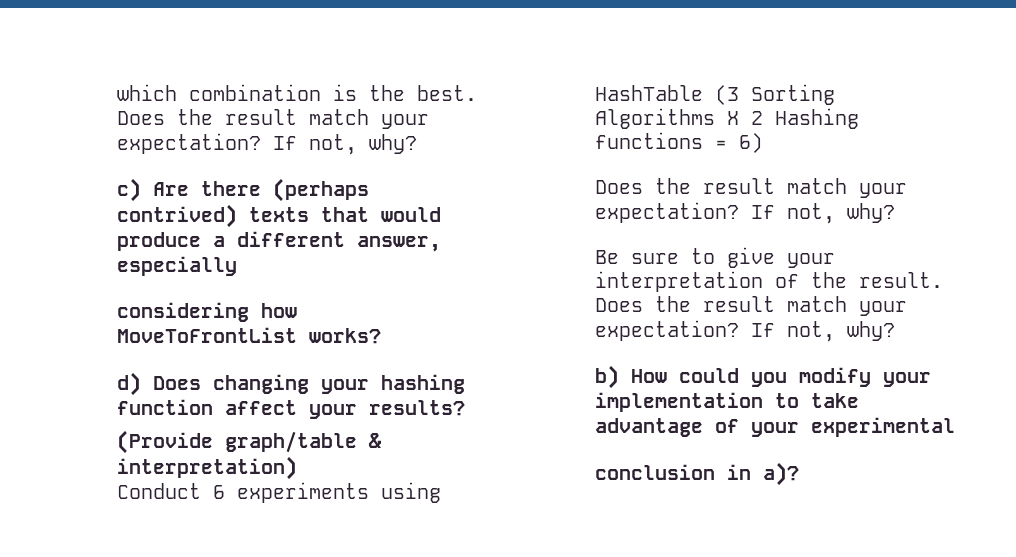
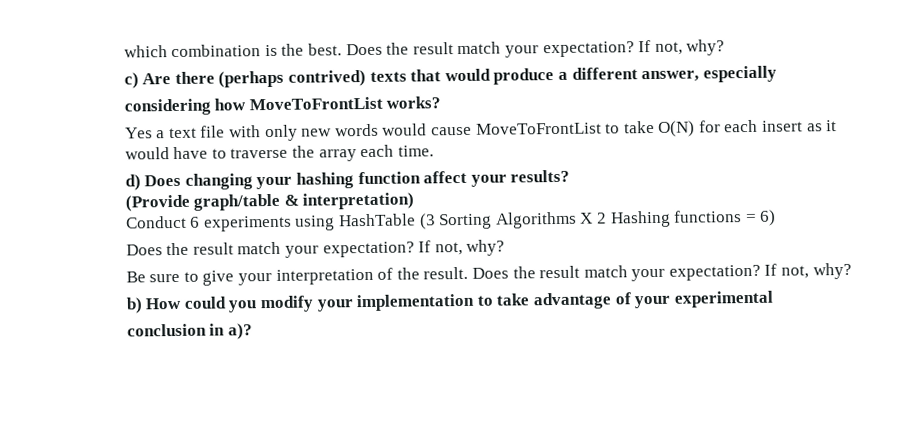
+ Yes a text file with only new words would cause MoveToFrontList to take O(N) for each insert as it would have to traverse the array each time.

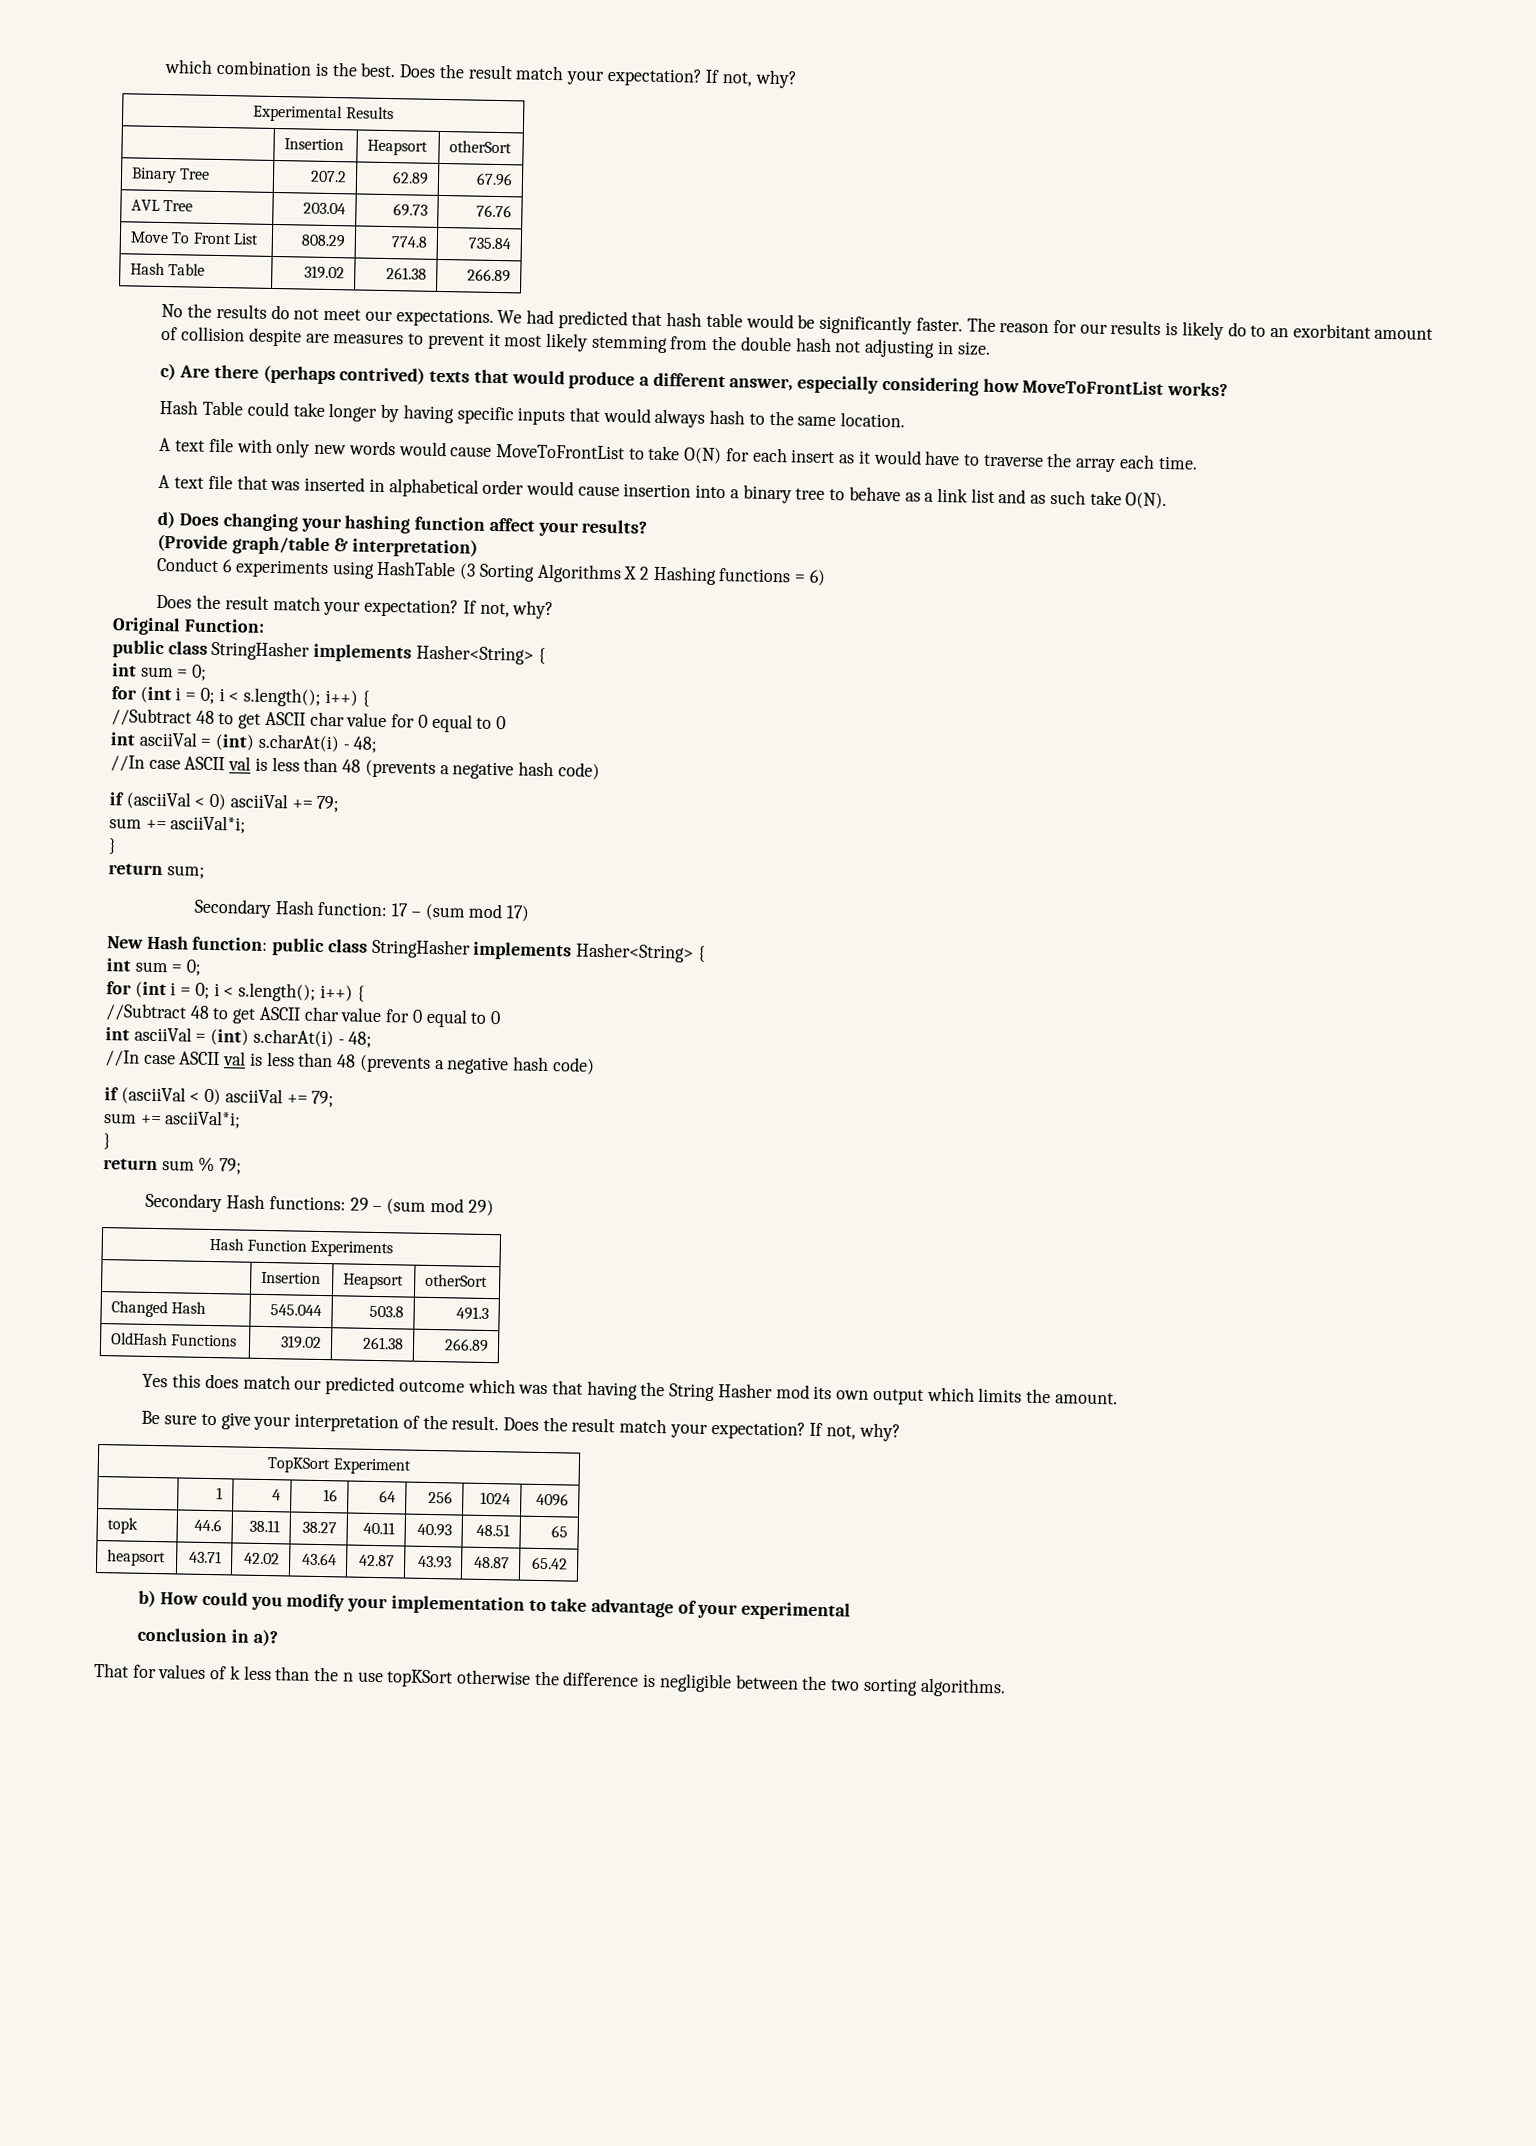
+ Experimental Results
+ | Insertion | Heapsort | otherSort
+ Binary Tree | 207.2 | 62.89 | 67.96
+ AVL Tree | 203.04 | 69.73 | 76.76
+ Move To Front List | 808.29 | 774.8 | 735.84
+ Hash Table | 319.02 | 261.38 | 266.89
+ No the results do not meet our expectations. We had predicted that hash table would be significantly faster. The reason for our results is likely do to an exorbitant amount of collision despite are measures to prevent it most likely stemming from the double hash not adjusting in size.
- c) Are there (perhaps contrived) texts that would produce a different answer, especially
- considering how MoveToFrontList works?
+ c) Are there (perhaps contrived) texts that would produce a different answer, especially considering how MoveToFrontList works?
- Yes a text file with only new words would cause MoveToFrontList to take O(N) for each insert as it would have to traverse the array each time.
+ Hash Table could take longer by having specific inputs that would always hash to the same location.
+ A text file with only new words would cause MoveToFrontList to take O(N) for each insert as it would have to traverse the array each time.
+ A text file that was inserted in alphabetical order would cause insertion into a binary tree to behave as a link list and as such take O(N).
+ Original Function:
+ public class StringHasher implements Hasher<String> {
+ int sum = 0;
+ for (int i = 0; i < s.length(); i++) {
+ //Subtract 48 to get ASCII char value for 0 equal to 0
+ int asciiVal = (int) s.charAt(i) - 48;
+ //In case ASCII val is less than 48 (prevents a negative hash code)
+ if (asciiVal < 0) asciiVal += 79;
+ sum += asciiVal*i;
+ }
+ return sum;
+ Secondary Hash function: 17 – (sum mod 17)
+ New Hash function: public class StringHasher implements Hasher<String> {
+ int sum = 0;
+ for (int i = 0; i < s.length(); i++) {
+ //Subtract 48 to get ASCII char value for 0 equal to 0
+ int asciiVal = (int) s.charAt(i) - 48;
+ //In case ASCII val is less than 48 (prevents a negative hash code)
+ if (asciiVal < 0) asciiVal += 79;
+ sum += asciiVal*i;
+ }
+ return sum % 79;
+ Secondary Hash functions: 29 – (sum mod 29)
+ Hash Function Experiments
+ | Insertion | Heapsort | otherSort
+ Changed Hash | 545.044 | 503.8 | 491.3
+ OldHash Functions | 319.02 | 261.38 | 266.89
+ Yes this does match our predicted outcome which was that having the String Hasher mod its own output which limits the amount.
+ TopKSort Experiment
+ | 1 | 4 | 16 | 64 | 256 | 1024 | 4096
+ topk | 44.6 | 38.11 | 38.27 | 40.11 | 40.93 | 48.51 | 65
+ heapsort | 43.71 | 42.02 | 43.64 | 42.87 | 43.93 | 48.87 | 65.42
+ That for values of k less than the n use topKSort otherwise the difference is negligible between the two sorting algorithms.

